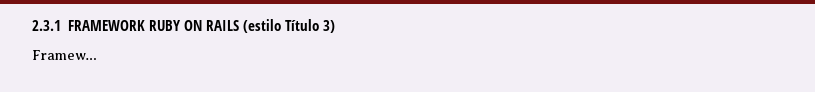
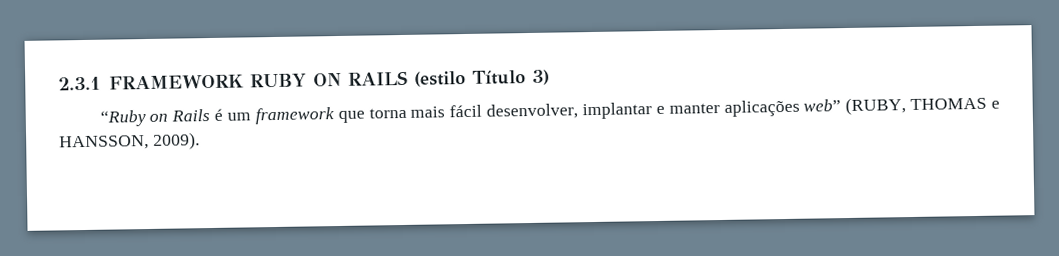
- Framew…
+ “Ruby on Rails é um framework que torna mais fácil desenvolver, implantar e manter aplicações web” (RUBY, THOMAS e HANSSON, 2009).

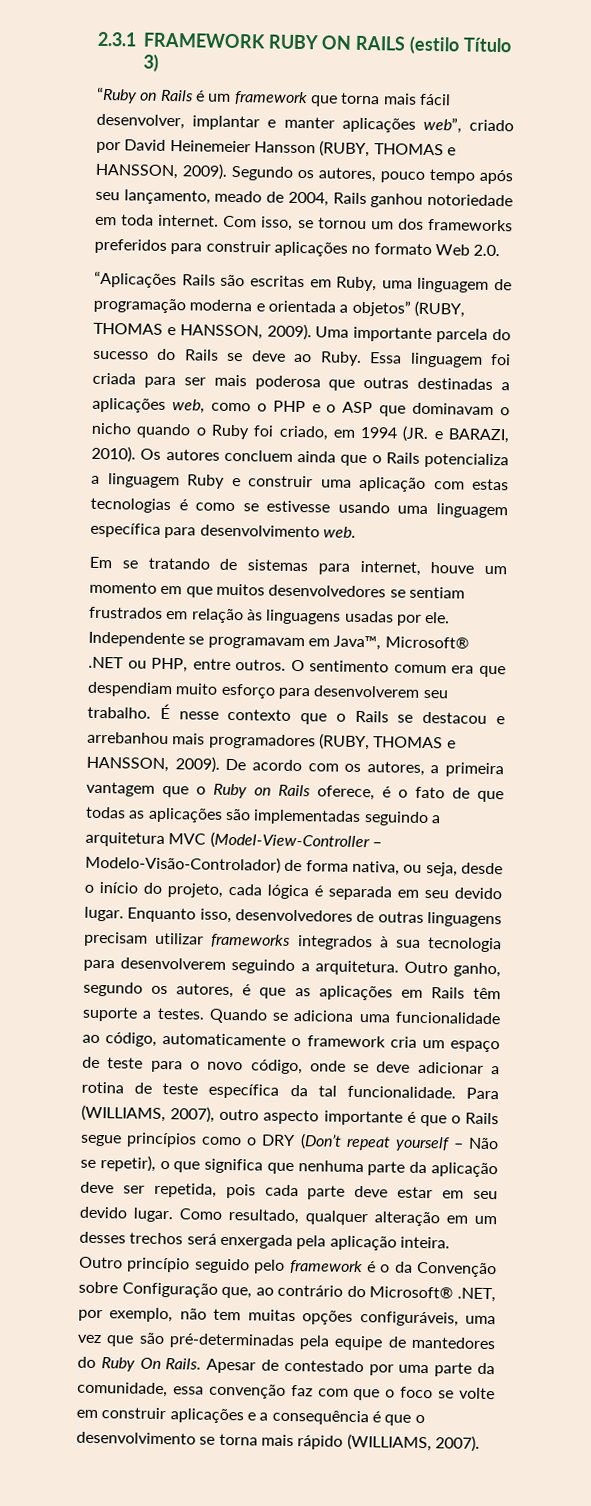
- “Ruby on Rails é um framework que torna mais fácil desenvolver, implantar e manter aplicações web” (RUBY, THOMAS e HANSSON, 2009).
+ “Ruby on Rails é um framework que torna mais fácil desenvolver, implantar e manter aplicações web”, criado por David Heinemeier Hansson (RUBY, THOMAS e HANSSON, 2009). Segundo os autores, pouco tempo após seu lançamento, meado de 2004, Rails ganhou notoriedade em toda internet. Com isso, se tornou um dos frameworks preferidos para construir aplicações no formato Web 2.0.
+ “Aplicações Rails são escritas em Ruby, uma linguagem de programação moderna e orientada a objetos” (RUBY, THOMAS e HANSSON, 2009). Uma importante parcela do sucesso do Rails se deve ao Ruby. Essa linguagem foi criada para ser mais poderosa que outras destinadas a aplicações web, como o PHP e o ASP que dominavam o nicho quando o Ruby foi criado, em 1994 (JR. e BARAZI, 2010). Os autores concluem ainda que o Rails potencializa a linguagem Ruby e construir uma aplicação com estas tecnologias é como se estivesse usando uma linguagem específica para desenvolvimento web.
+ Em se tratando de sistemas para internet, houve um momento em que muitos desenvolvedores se sentiam frustrados em relação às linguagens usadas por ele. Independente se programavam em Java™, Microsoft® .NET ou PHP, entre outros. O sentimento comum era que despendiam muito esforço para desenvolverem seu trabalho. É nesse contexto que o Rails se destacou e arrebanhou mais programadores (RUBY, THOMAS e HANSSON, 2009). De acordo com os autores, a primeira vantagem que o Ruby on Rails oferece, é o fato de que todas as aplicações são implementadas seguindo a arquitetura MVC (Model-View-Controller – Modelo-Visão-Controlador) de forma nativa, ou seja, desde o início do projeto, cada lógica é separada em seu devido lugar. Enquanto isso, desenvolvedores de outras linguagens precisam utilizar frameworks integrados à sua tecnologia para desenvolverem seguindo a arquitetura. Outro ganho, segundo os autores, é que as aplicações em Rails têm suporte a testes. Quando se adiciona uma funcionalidade ao código, automaticamente o framework cria um espaço de teste para o novo código, onde se deve adicionar a rotina de teste específica da tal funcionalidade. Para (WILLIAMS, 2007), outro aspecto importante é que o Rails segue princípios como o DRY (Don’t repeat yourself – Não se repetir), o que significa que nenhuma parte da aplicação deve ser repetida, pois cada parte deve estar em seu devido lugar. Como resultado, qualquer alteração em um desses trechos será enxergada pela aplicação inteira. Outro princípio seguido pelo framework é o da Convenção sobre Configuração que, ao contrário do Microsoft® .NET, por exemplo, não tem muitas opções configuráveis, uma vez que são pré-determinadas pela equipe de mantedores do Ruby On Rails. Apesar de contestado por uma parte da comunidade, essa convenção faz com que o foco se volte em construir aplicações e a consequência é que o desenvolvimento se torna mais rápido (WILLIAMS, 2007).

